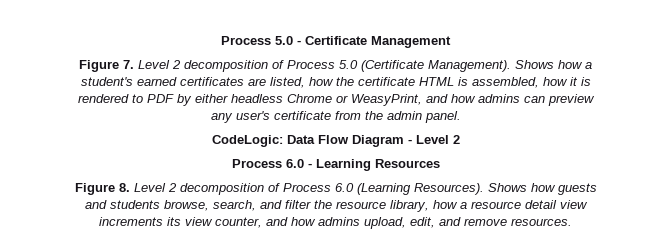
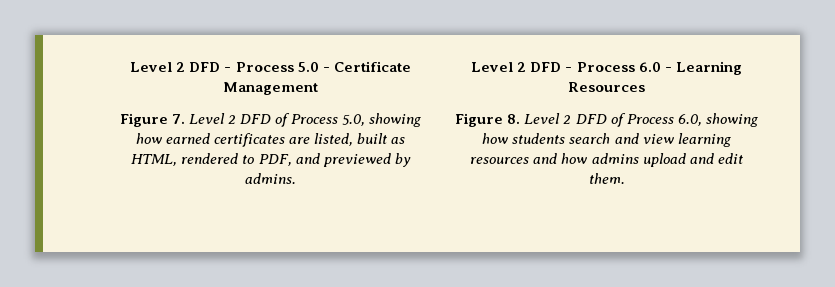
- Process 5.0 - Certificate Management
+ Level 2 DFD - Process 5.0 - Certificate Management
- Figure 7. Level 2 decomposition of Process 5.0 (Certificate Management). Shows how a student's earned certificates are listed, how the certificate HTML is assembled, how it is rendered to PDF by either headless Chrome or WeasyPrint, and how admins can preview any user's certificate from the admin panel.
- CodeLogic: Data Flow Diagram - Level 2
- Process 6.0 - Learning Resources
+ Figure 7. Level 2 DFD of Process 5.0, showing how earned certificates are listed, built as HTML, rendered to PDF, and previewed by admins.
+ Level 2 DFD - Process 6.0 - Learning Resources
- Figure 8. Level 2 decomposition of Process 6.0 (Learning Resources). Shows how guests and students browse, search, and filter the resource library, how a resource detail view increments its view counter, and how admins upload, edit, and remove resources.
+ Figure 8. Level 2 DFD of Process 6.0, showing how students search and view learning resources and how admins upload and edit them.

